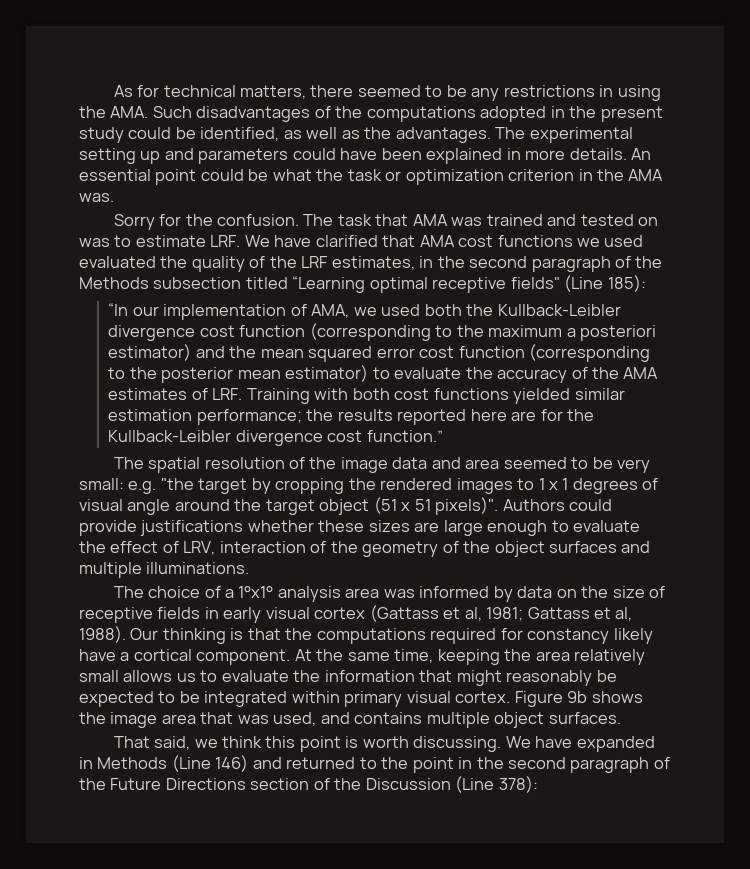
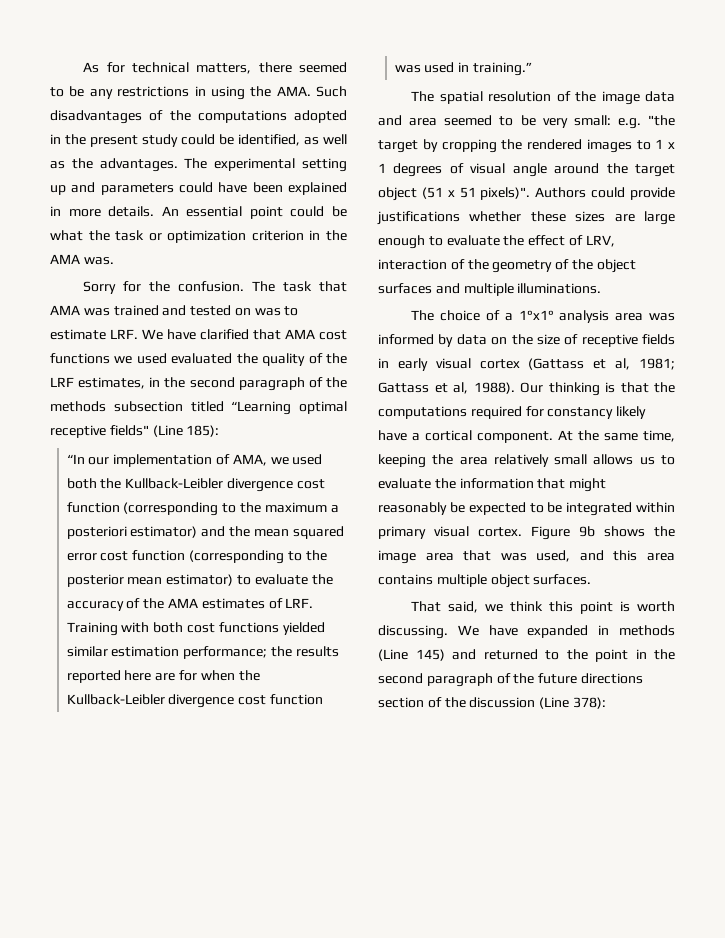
- The task that AMA was trained and tested on was to estimate LRF. We have clarified that AMA cost functions we used evaluated the quality of the LRF estimates, in the second paragraph of the Methods subsection titled “Learning optimal receptive fields" (Line 185):
+ The task that AMA was trained and tested on was to estimate LRF. We have clarified that AMA cost functions we used evaluated the quality of the LRF estimates, in the second paragraph of the methods subsection titled “Learning optimal receptive fields" (Line 185):
- “In our implementation of AMA, we used both the Kullback-Leibler divergence cost function (corresponding to the maximum a posteriori estimator) and the mean squared error cost function (corresponding to the posterior mean estimator) to evaluate the accuracy of the AMA estimates of LRF. Training with both cost functions yielded similar estimation performance; the results reported here are for the Kullback-Leibler divergence cost function.”
+ “In our implementation of AMA, we used both the Kullback-Leibler divergence cost function (corresponding to the maximum a posteriori estimator) and the mean squared error cost function (corresponding to the posterior mean estimator) to evaluate the accuracy of the AMA estimates of LRF. Training with both cost functions yielded similar estimation performance; the results reported here are for when the Kullback-Leibler divergence cost function was used in training.”
- Figure 9b shows the image area that was used, and contains multiple object surfaces.
+ Figure 9b shows the image area that was used, and this area contains multiple object surfaces.
- We have expanded in Methods (Line 146) and returned to the point in the second paragraph of the Future Directions section of the Discussion (Line 378):
+ We have expanded in methods (Line 145) and returned to the point in the second paragraph of the future directions section of the discussion (Line 378):

